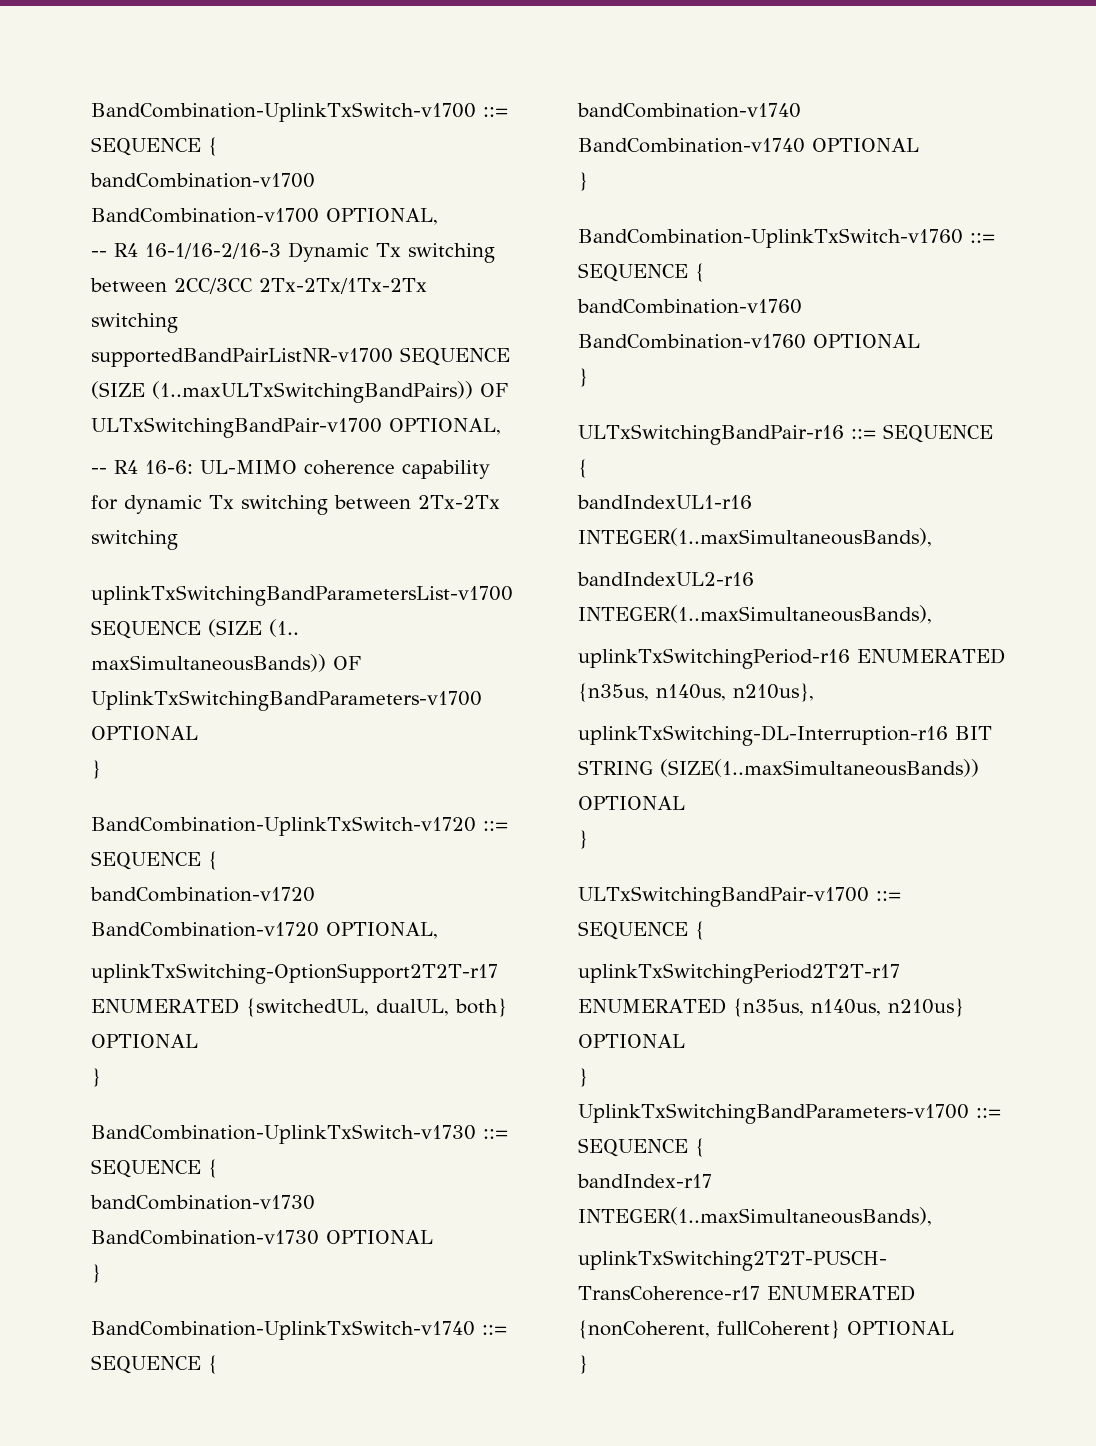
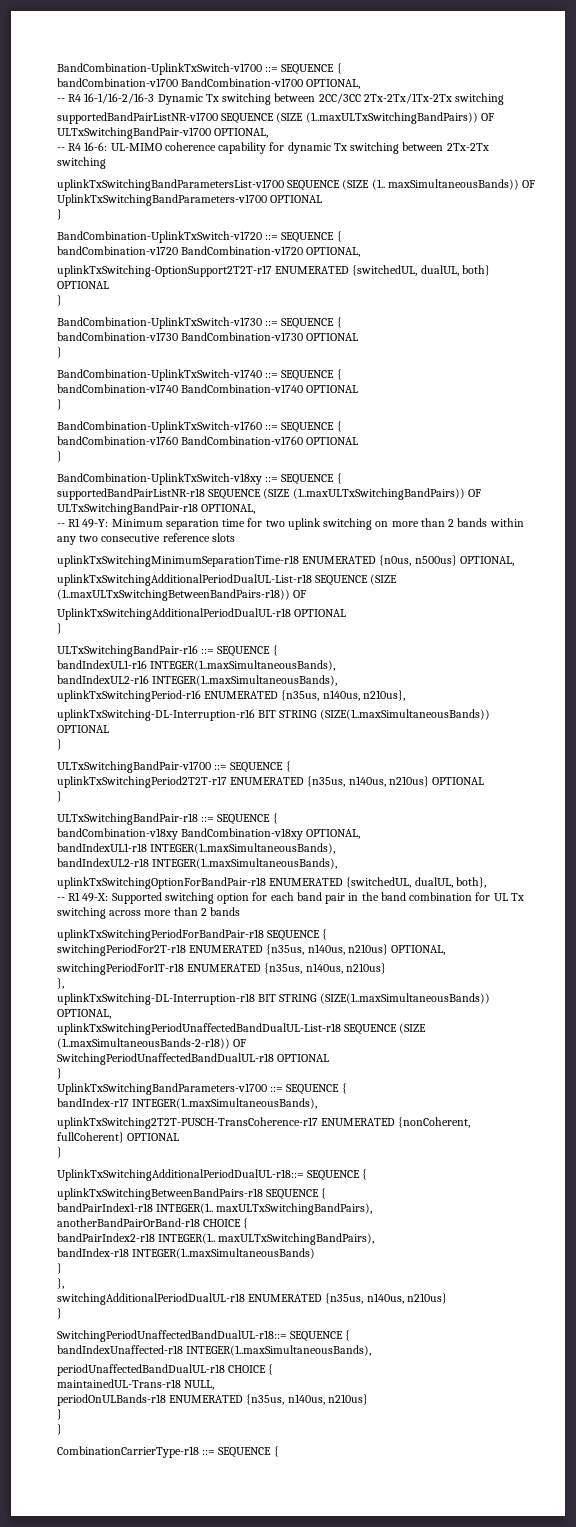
+ BandCombination-UplinkTxSwitch-v18xy ::= SEQUENCE {
+ supportedBandPairListNR-r18 SEQUENCE (SIZE (1..maxULTxSwitchingBandPairs)) OF ULTxSwitchingBandPair-r18 OPTIONAL,
+ -- R1 49-Y: Minimum separation time for two uplink switching on more than 2 bands within any two consecutive reference slots
+ uplinkTxSwitchingMinimumSeparationTime-r18 ENUMERATED {n0us, n500us} OPTIONAL,
+ uplinkTxSwitchingAdditionalPeriodDualUL-List-r18 SEQUENCE (SIZE (1..maxULTxSwitchingBetweenBandPairs-r18)) OF
+ UplinkTxSwitchingAdditionalPeriodDualUL-r18 OPTIONAL
+ }
+ ULTxSwitchingBandPair-r18 ::= SEQUENCE {
+ bandCombination-v18xy BandCombination-v18xy OPTIONAL,
+ bandIndexUL1-r18 INTEGER(1..maxSimultaneousBands),
+ bandIndexUL2-r18 INTEGER(1..maxSimultaneousBands),
+ uplinkTxSwitchingOptionForBandPair-r18 ENUMERATED {switchedUL, dualUL, both},
+ -- R1 49-X: Supported switching option for each band pair in the band combination for UL Tx switching across more than 2 bands
+ uplinkTxSwitchingPeriodForBandPair-r18 SEQUENCE {
+ switchingPeriodFor2T-r18 ENUMERATED {n35us, n140us, n210us} OPTIONAL,
+ switchingPeriodFor1T-r18 ENUMERATED {n35us, n140us, n210us}
+ },
+ uplinkTxSwitching-DL-Interruption-r18 BIT STRING (SIZE(1..maxSimultaneousBands)) OPTIONAL,
+ uplinkTxSwitchingPeriodUnaffectedBandDualUL-List-r18 SEQUENCE (SIZE (1..maxSimultaneousBands-2-r18)) OF
+ SwitchingPeriodUnaffectedBandDualUL-r18 OPTIONAL
+ }
+ UplinkTxSwitchingAdditionalPeriodDualUL-r18::= SEQUENCE {
+ uplinkTxSwitchingBetweenBandPairs-r18 SEQUENCE {
+ bandPairIndex1-r18 INTEGER(1.. maxULTxSwitchingBandPairs),
+ anotherBandPairOrBand-r18 CHOICE {
+ bandPairIndex2-r18 INTEGER(1.. maxULTxSwitchingBandPairs),
+ bandIndex-r18 INTEGER(1..maxSimultaneousBands)
+ }
+ },
+ switchingAdditionalPeriodDualUL-r18 ENUMERATED {n35us, n140us, n210us}
+ }
+ SwitchingPeriodUnaffectedBandDualUL-r18::= SEQUENCE {
+ bandIndexUnaffected-r18 INTEGER(1..maxSimultaneousBands),
+ periodUnaffectedBandDualUL-r18 CHOICE {
+ maintainedUL-Trans-r18 NULL,
+ periodOnULBands-r18 ENUMERATED {n35us, n140us, n210us}
+ }
+ }
+ CombinationCarrierType-r18 ::= SEQUENCE {

